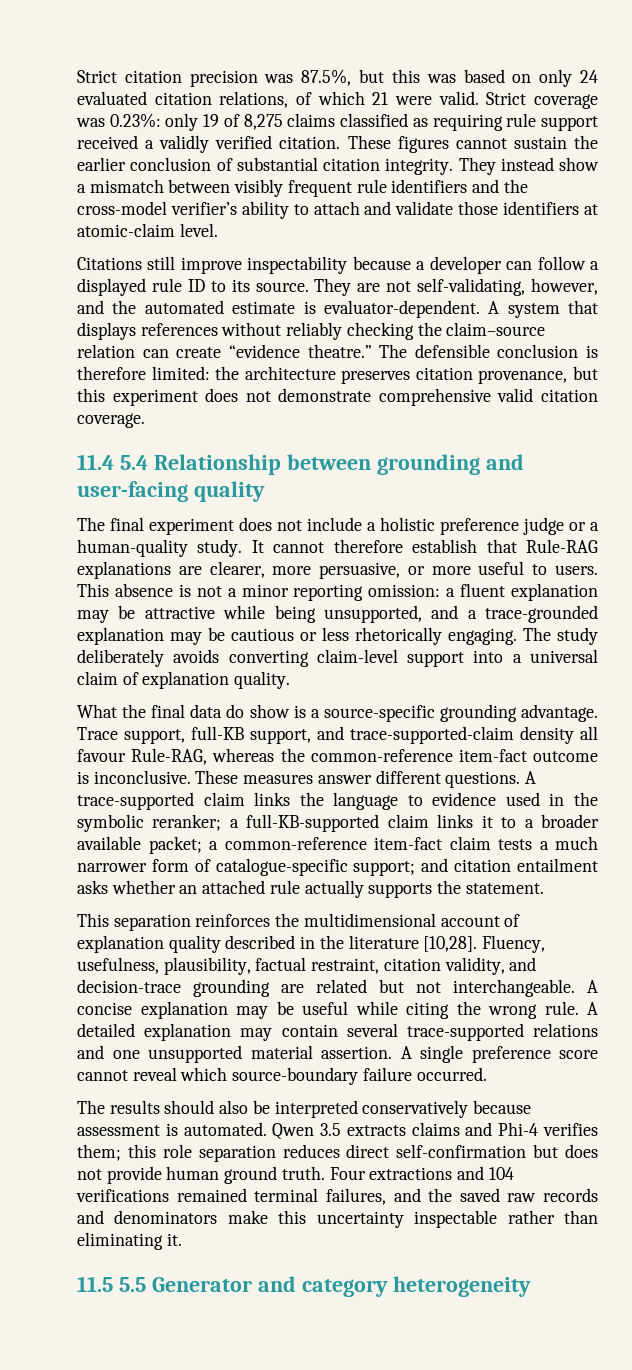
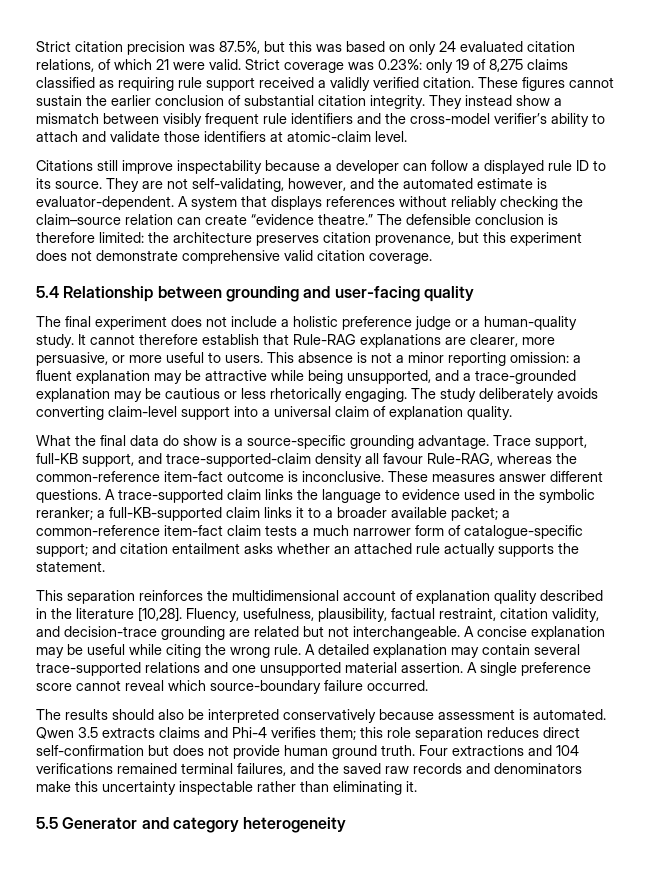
- 11.4 5.4 Relationship between grounding and user-facing quality
+ 5.4 Relationship between grounding and user-facing quality
- 11.5 5.5 Generator and category heterogeneity
+ 5.5 Generator and category heterogeneity

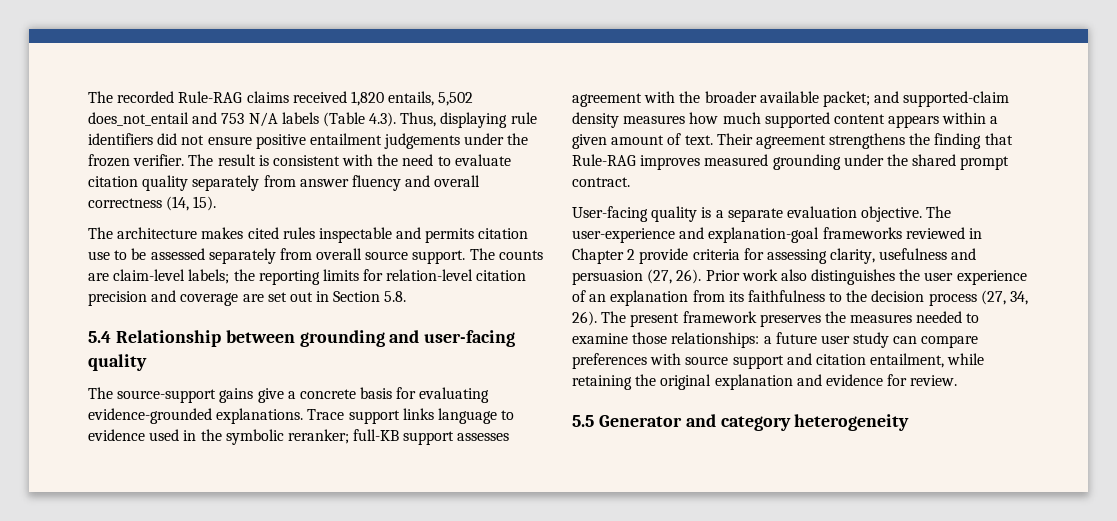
- Strict citation precision was 87.5%, but this was based on only 24 evaluated citation relations, of which 21 were valid. Strict coverage was 0.23%: only 19 of 8,275 claims classified as requiring rule support received a validly verified citation. These figures cannot sustain the earlier conclusion of substantial citation integrity. They instead show a mismatch between visibly frequent rule identifiers and the cross-model verifier’s ability to attach and validate those identifiers at atomic-claim level.
- Citations still improve inspectability because a developer can follow a displayed rule ID to its source. They are not self-validating, however, and the automated estimate is evaluator-dependent. A system that displays references without reliably checking the claim–source relation can create “evidence theatre.” The defensible conclusion is therefore limited: the architecture preserves citation provenance, but this experiment does not demonstrate comprehensive valid citation coverage.
+ The recorded Rule-RAG claims received 1,820 entails, 5,502 does_not_entail and 753 N/A labels (Table 4.3). Thus, displaying rule identifiers did not ensure positive entailment judgements under the frozen verifier. The result is consistent with the need to evaluate citation quality separately from answer fluency and overall correctness (14, 15).
+ The architecture makes cited rules inspectable and permits citation use to be assessed separately from overall source support. The counts are claim-level labels; the reporting limits for relation-level citation precision and coverage are set out in Section 5.8.
- The final experiment does not include a holistic preference judge or a human-quality study. It cannot therefore establish that Rule-RAG explanations are clearer, more persuasive, or more useful to users. This absence is not a minor reporting omission: a fluent explanation may be attractive while being unsupported, and a trace-grounded explanation may be cautious or less rhetorically engaging. The study deliberately avoids converting claim-level support into a universal claim of explanation quality.
- What the final data do show is a source-specific grounding advantage. Trace support, full-KB support, and trace-supported-claim density all favour Rule-RAG, whereas the common-reference item-fact outcome is inconclusive. These measures answer different questions. A trace-supported claim links the language to evidence used in the symbolic reranker; a full-KB-supported claim links it to a broader available packet; a common-reference item-fact claim tests a much narrower form of catalogue-specific support; and citation entailment asks whether an attached rule actually supports the statement.
- This separation reinforces the multidimensional account of explanation quality described in the literature [10,28]. Fluency, usefulness, plausibility, factual restraint, citation validity, and decision-trace grounding are related but not interchangeable. A concise explanation may be useful while citing the wrong rule. A detailed explanation may contain several trace-supported relations and one unsupported material assertion. A single preference score cannot reveal which source-boundary failure occurred.
- The results should also be interpreted conservatively because assessment is automated. Qwen 3.5 extracts claims and Phi-4 verifies them; this role separation reduces direct self-confirmation but does not provide human ground truth. Four extractions and 104 verifications remained terminal failures, and the saved raw records and denominators make this uncertainty inspectable rather than eliminating it.
+ The source-support gains give a concrete basis for evaluating evidence-grounded explanations. Trace support links language to evidence used in the symbolic reranker; full-KB support assesses agreement with the broader available packet; and supported-claim density measures how much supported content appears within a given amount of text. Their agreement strengthens the finding that Rule-RAG improves measured grounding under the shared prompt contract.
+ User-facing quality is a separate evaluation objective. The user-experience and explanation-goal frameworks reviewed in Chapter 2 provide criteria for assessing clarity, usefulness and persuasion (27, 26). Prior work also distinguishes the user experience of an explanation from its faithfulness to the decision process (27, 34, 26). The present framework preserves the measures needed to examine those relationships: a future user study can compare preferences with source support and citation entailment, while retaining the original explanation and evidence for review.

